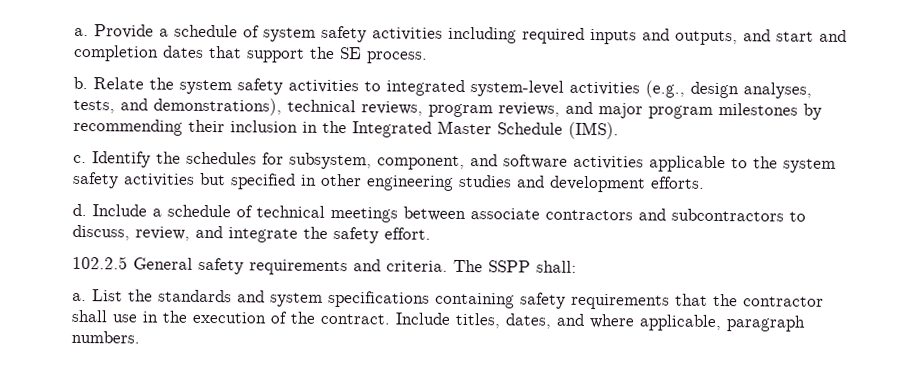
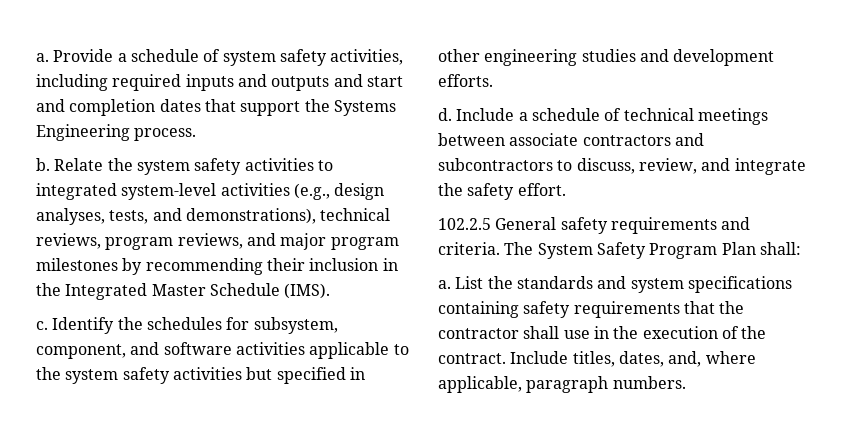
- Provide a schedule of system safety activities including required inputs and outputs, and start and completion dates that support the SE process.
+ Provide a schedule of system safety activities, including required inputs and outputs and start and completion dates that support the Systems Engineering process.
- The SSPP shall:
+ The System Safety Program Plan shall:
- Include titles, dates, and where applicable, paragraph numbers.
+ Include titles, dates, and, where applicable, paragraph numbers.

